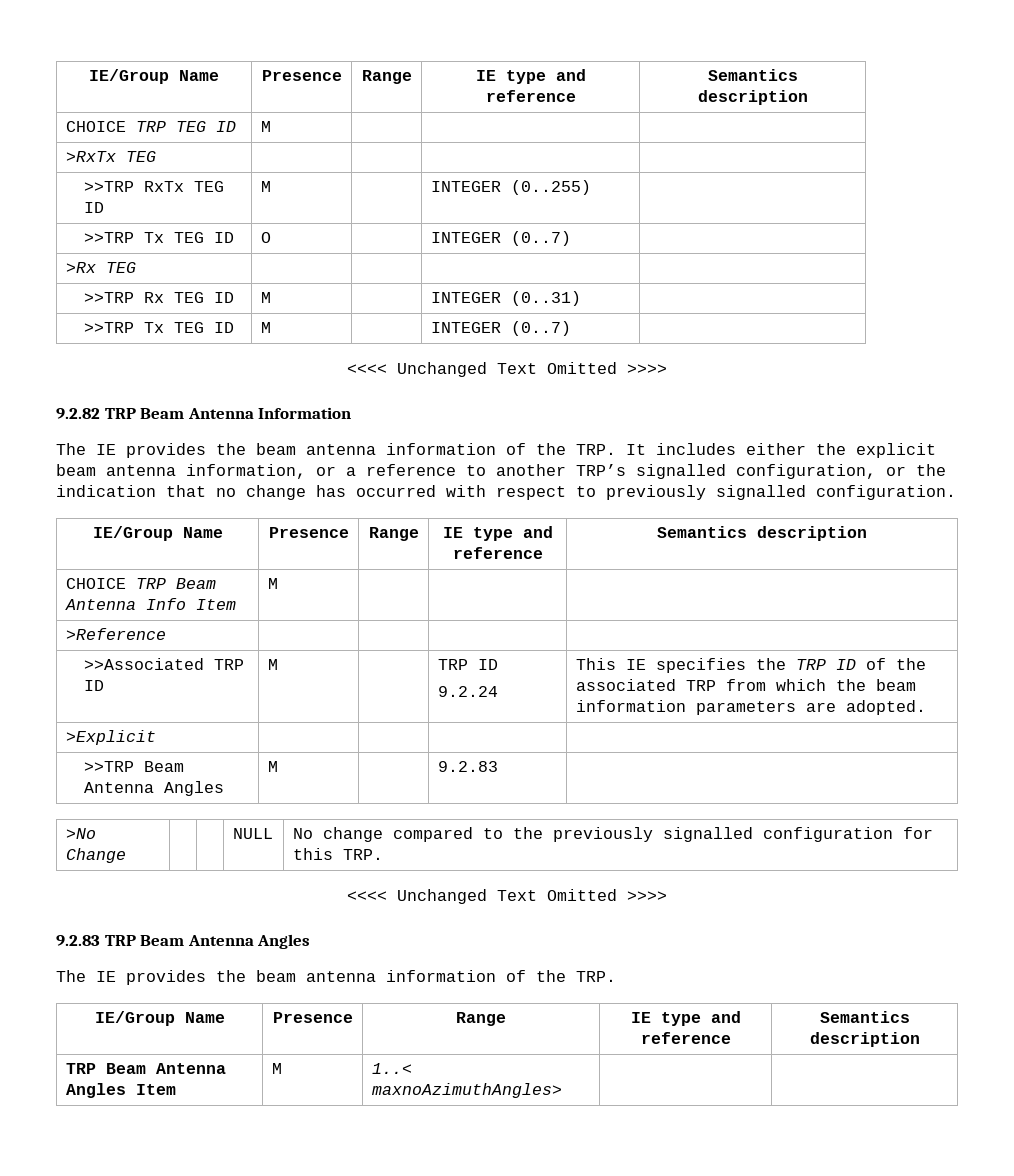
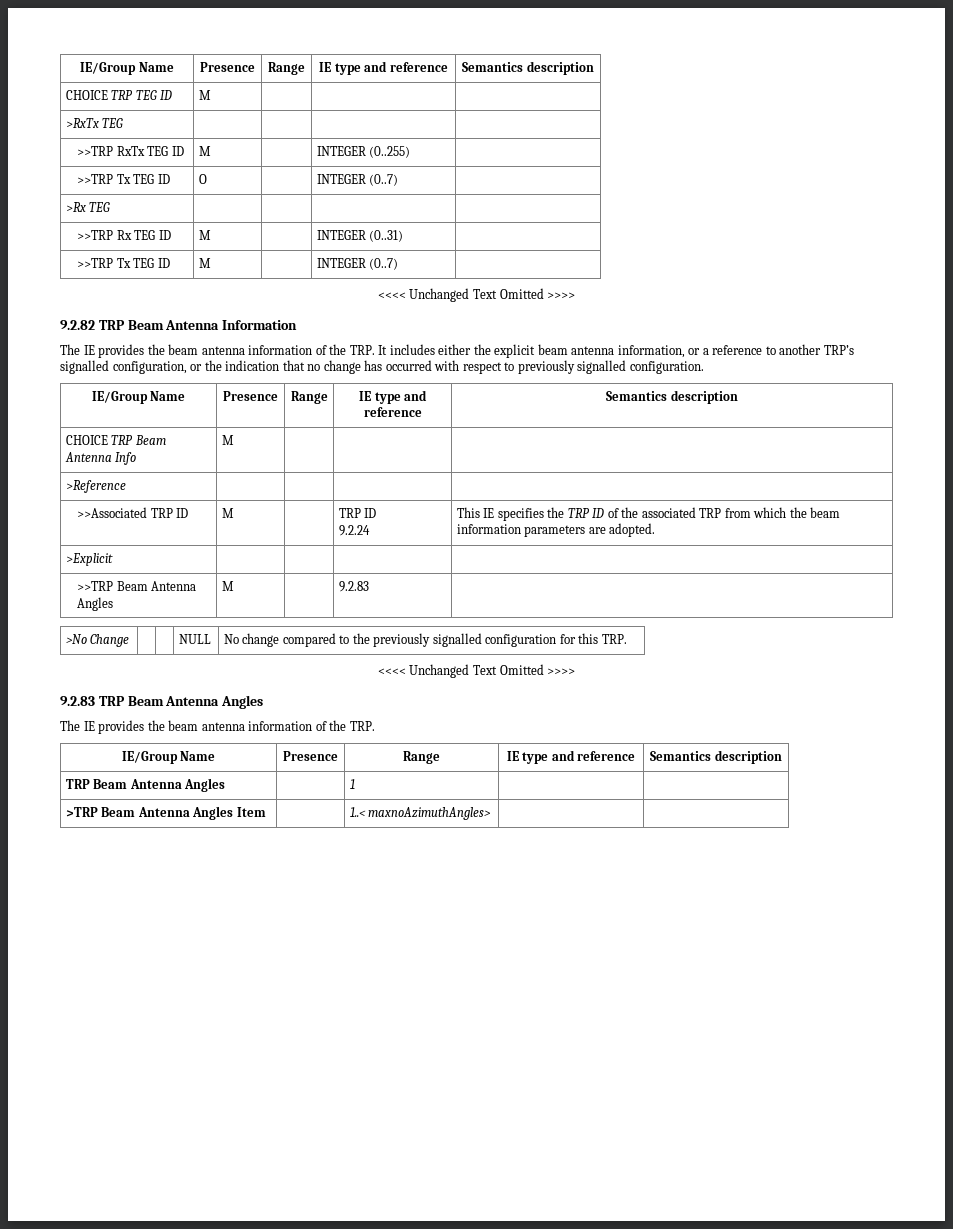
- CHOICE TRP Beam Antenna Info Item | M | | |
+ CHOICE TRP Beam Antenna Info | M | | |
- TRP Beam Antenna Angles Item | M | 1..< maxnoAzimuthAngles> | |
+ TRP Beam Antenna Angles | | 1 | |
+ >TRP Beam Antenna Angles Item | | 1..< maxnoAzimuthAngles> | |

